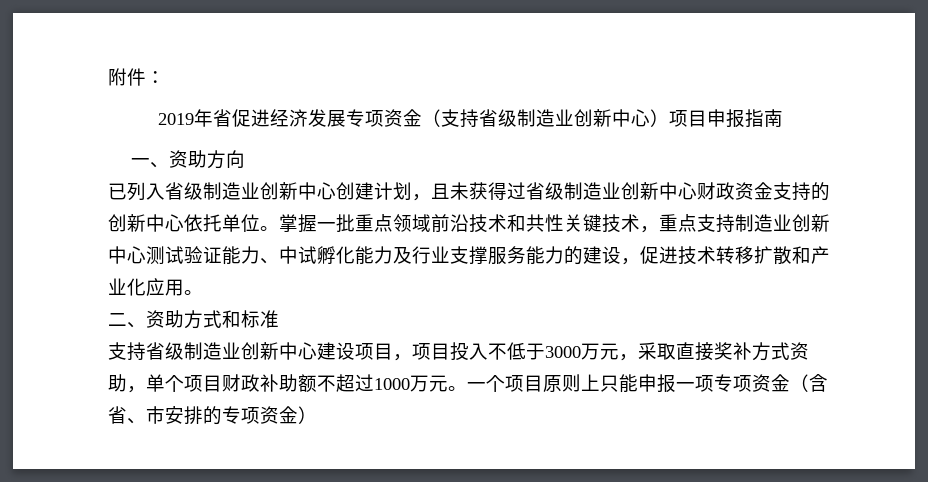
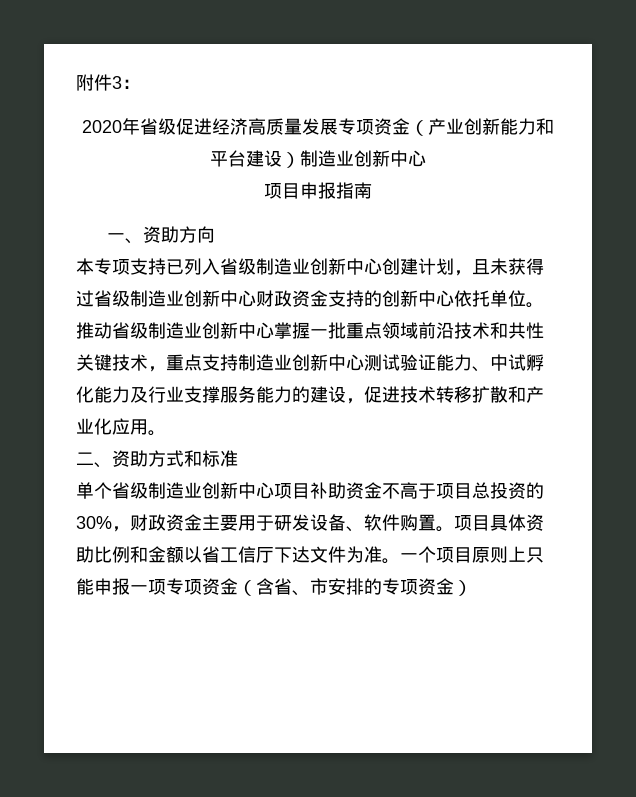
- 附件：
+ 附件3：
- 2019年省促进经济发展专项资金（支持省级制造业创新中心）项目申报指南
+ 2020年省级促进经济高质量发展专项资金（产业创新能力和平台建设）制造业创新中心
+ 项目申报指南
- 已列入省级制造业创新中心创建计划，且未获得过省级制造业创新中心财政资金支持的创新中心依托单位。
+ 本专项支持已列入省级制造业创新中心创建计划，且未获得过省级制造业创新中心财政资金支持的创新中心依托单位。
- 掌握一批重点领域前沿技术和共性关键技术，重点支持制造业创新中心测试验证能力、中试孵化能力及行业支撑服务能力的建设，促进技术转移扩散和产业化应用。
+ 推动省级制造业创新中心掌握一批重点领域前沿技术和共性关键技术，重点支持制造业创新中心测试验证能力、中试孵化能力及行业支撑服务能力的建设，促进技术转移扩散和产业化应用。
- 支持省级制造业创新中心建设项目，项目投入不低于3000万元，采取直接奖补方式资助，单个项目财政补助额不超过1000万元。
+ 单个省级制造业创新中心项目补助资金不高于项目总投资的30%，财政资金主要用于研发设备、软件购置。项目具体资助比例和金额以省工信厅下达文件为准。

